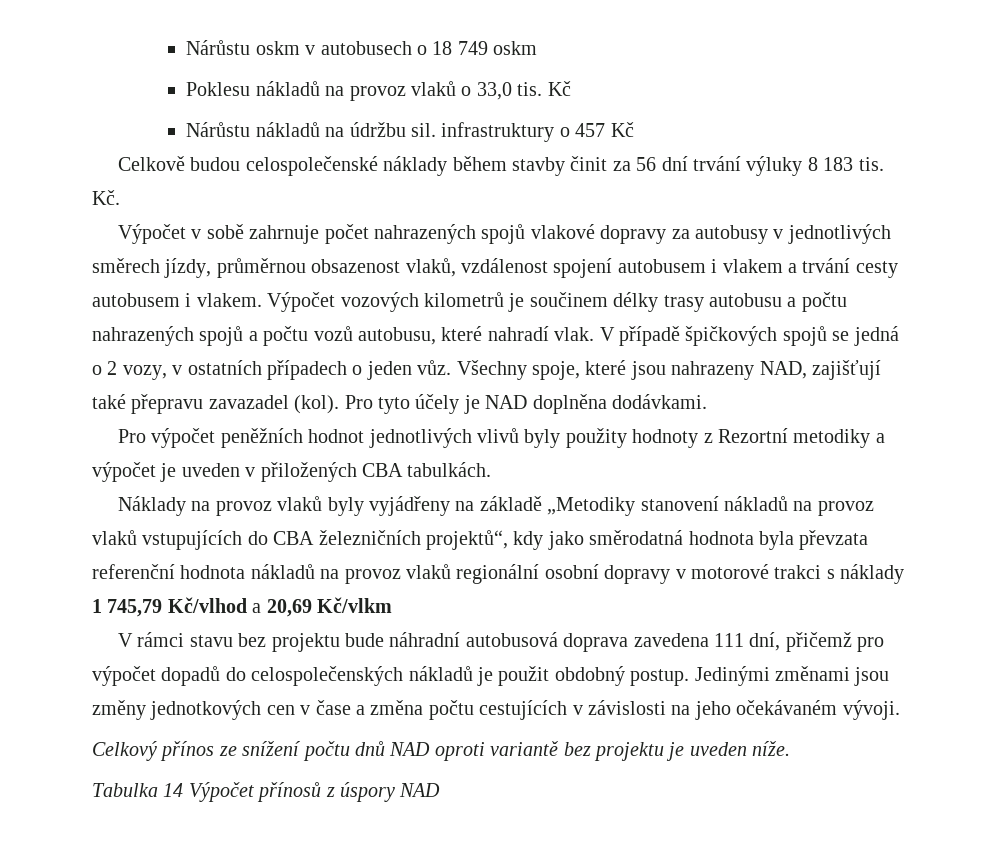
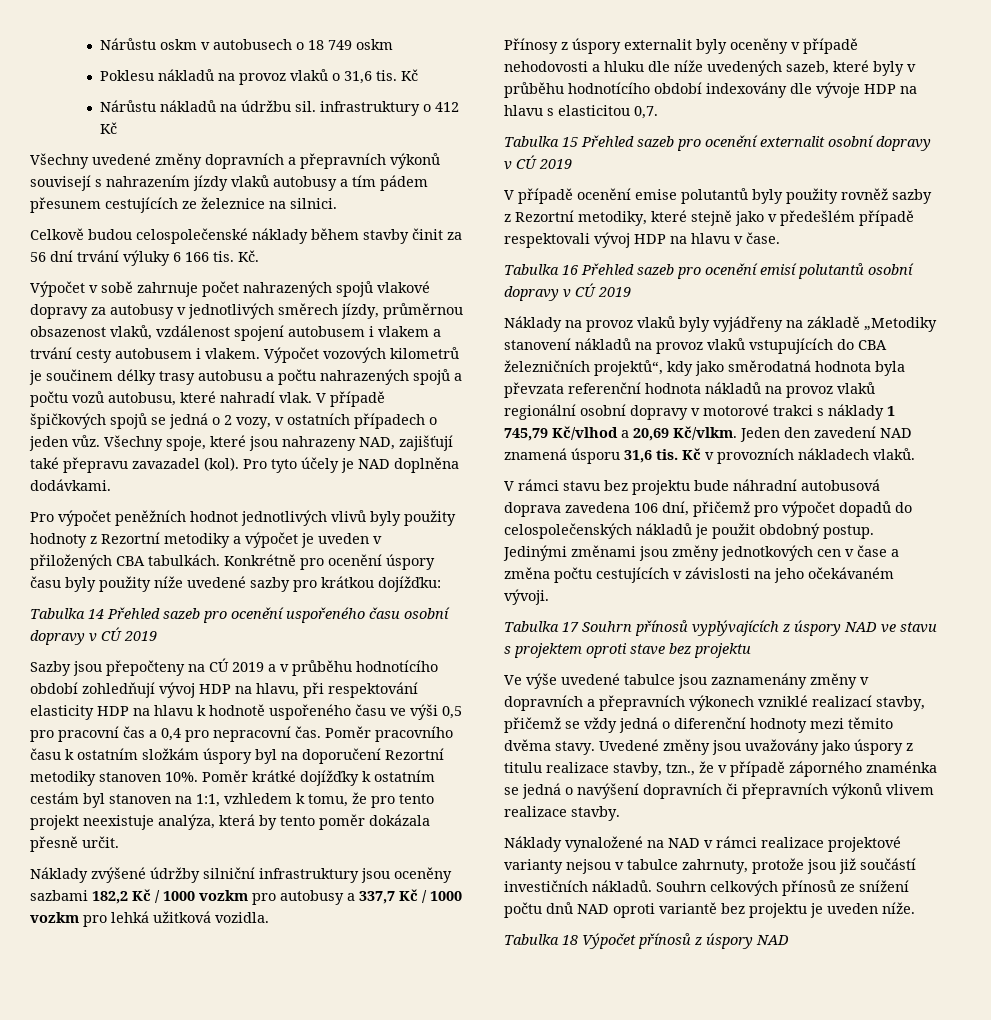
- Poklesu nákladů na provoz vlaků o 33,0 tis.
+ Poklesu nákladů na provoz vlaků o 31,6 tis.
- Nárůstu nákladů na údržbu sil. infrastruktury o 457 Kč
+ Nárůstu nákladů na údržbu sil. infrastruktury o 412 Kč
+ Všechny uvedené změny dopravních a přepravních výkonů souvisejí s nahrazením jízdy vlaků autobusy a tím pádem přesunem cestujících ze železnice na silnici.
- Celkově budou celospolečenské náklady během stavby činit za 56 dní trvání výluky 8 183 tis.
+ Celkově budou celospolečenské náklady během stavby činit za 56 dní trvání výluky 6 166 tis.
+ Konkrétně pro ocenění úspory času byly použity níže uvedené sazby pro krátkou dojížďku:
+ Tabulka 14 Přehled sazeb pro ocenění uspořeného času osobní dopravy v CÚ 2019
+ Sazby jsou přepočteny na CÚ 2019 a v průběhu hodnotícího období zohledňují vývoj HDP na hlavu, při respektování elasticity HDP na hlavu k hodnotě uspořeného času ve výši 0,5 pro pracovní čas a 0,4 pro nepracovní čas. Poměr pracovního času k ostatním složkám úspory byl na doporučení Rezortní metodiky stanoven 10%. Poměr krátké dojížďky k ostatním cestám byl stanoven na 1:1, vzhledem k tomu, že pro tento projekt neexistuje analýza, která by tento poměr dokázala přesně určit.
+ Náklady zvýšené údržby silniční infrastruktury jsou oceněny sazbami 182,2 Kč / 1000 vozkm pro autobusy a 337,7 Kč / 1000 vozkm pro lehká užitková vozidla.
+ Přínosy z úspory externalit byly oceněny v případě nehodovosti a hluku dle níže uvedených sazeb, které byly v průběhu hodnotícího období indexovány dle vývoje HDP na hlavu s elasticitou 0,7.
+ Tabulka 15 Přehled sazeb pro ocenění externalit osobní dopravy v CÚ 2019
+ V případě ocenění emise polutantů byly použity rovněž sazby z Rezortní metodiky, které stejně jako v předešlém případě respektovali vývoj HDP na hlavu v čase.
+ Tabulka 16 Přehled sazeb pro ocenění emisí polutantů osobní dopravy v CÚ 2019
- Náklady na provoz vlaků byly vyjádřeny na základě „Metodiky stanovení nákladů na provoz vlaků vstupujících do CBA železničních projektů“, kdy jako směrodatná hodnota byla převzata referenční hodnota nákladů na provoz vlaků regionální osobní dopravy v motorové trakci s náklady 1 745,79 Kč/vlhod a 20,69 Kč/vlkm
+ Náklady na provoz vlaků byly vyjádřeny na základě „Metodiky stanovení nákladů na provoz vlaků vstupujících do CBA železničních projektů“, kdy jako směrodatná hodnota byla převzata referenční hodnota nákladů na provoz vlaků regionální osobní dopravy v motorové trakci s náklady 1 745,79 Kč/vlhod a 20,69 Kč/vlkm. Jeden den zavedení NAD znamená úsporu 31,6 tis. Kč v provozních nákladech vlaků.
- V rámci stavu bez projektu bude náhradní autobusová doprava zavedena 111 dní, přičemž pro výpočet dopadů do celospolečenských nákladů je použit obdobný postup.
+ V rámci stavu bez projektu bude náhradní autobusová doprava zavedena 106 dní, přičemž pro výpočet dopadů do celospolečenských nákladů je použit obdobný postup.
- Celkový přínos ze snížení počtu dnů NAD oproti variantě bez projektu je uveden níže.
+ Tabulka 17 Souhrn přínosů vyplývajících z úspory NAD ve stavu s projektem oproti stave bez projektu
+ Ve výše uvedené tabulce jsou zaznamenány změny v dopravních a přepravních výkonech vzniklé realizací stavby, přičemž se vždy jedná o diferenční hodnoty mezi těmito dvěma stavy. Uvedené změny jsou uvažovány jako úspory z titulu realizace stavby, tzn., že v případě záporného znaménka se jedná o navýšení dopravních či přepravních výkonů vlivem realizace stavby.
+ Náklady vynaložené na NAD v rámci realizace projektové varianty nejsou v tabulce zahrnuty, protože jsou již součástí investičních nákladů. Souhrn celkových přínosů ze snížení počtu dnů NAD oproti variantě bez projektu je uveden níže.
- Tabulka 14 Výpočet přínosů z úspory NAD
+ Tabulka 18 Výpočet přínosů z úspory NAD

